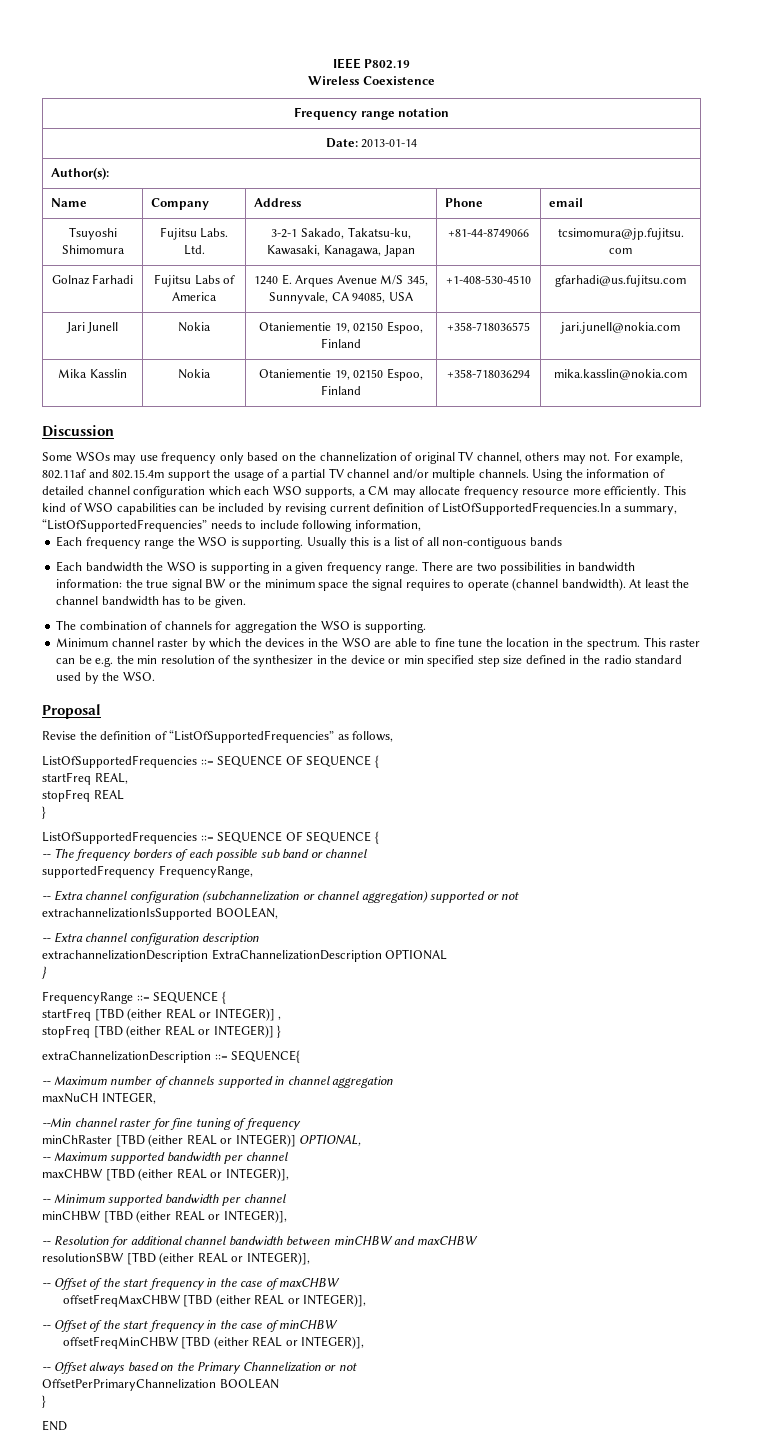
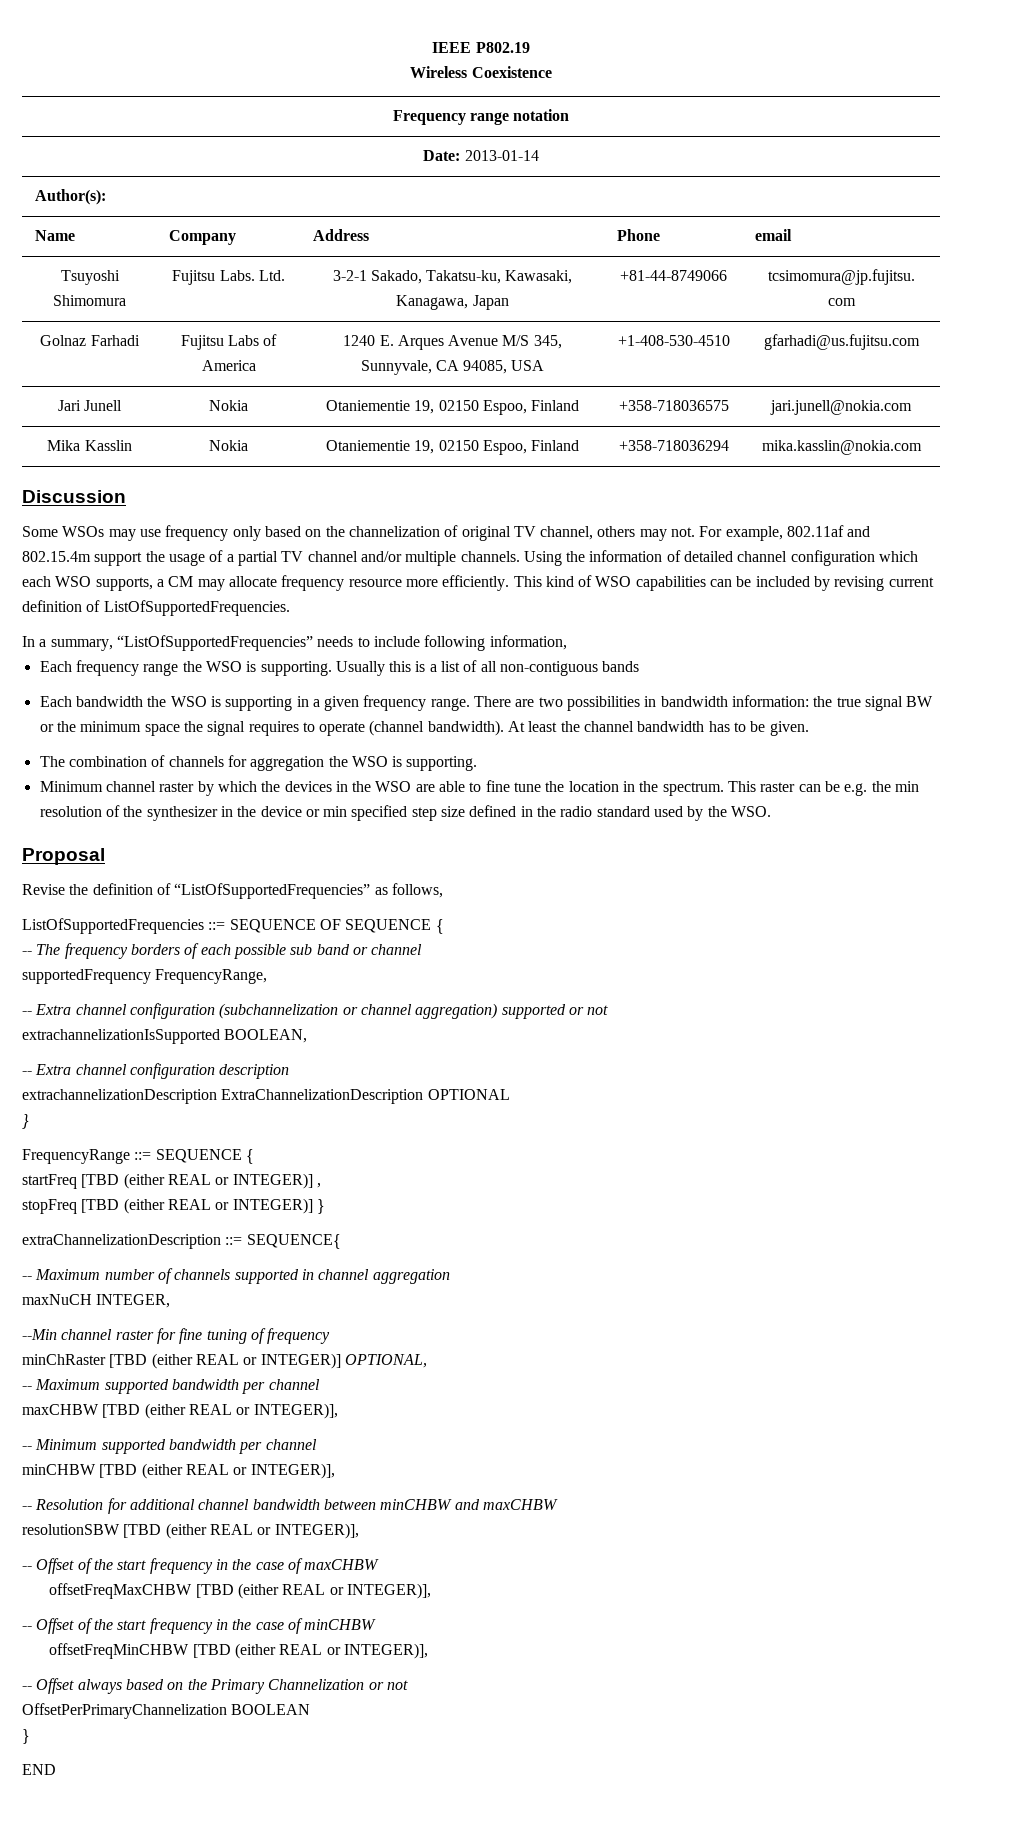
- This kind of WSO capabilities can be included by revising current definition of ListOfSupportedFrequencies.In a summary, “ListOfSupportedFrequencies” needs to include following information,
+ This kind of WSO capabilities can be included by revising current definition of ListOfSupportedFrequencies.
+ In a summary, “ListOfSupportedFrequencies” needs to include following information,
- startFreq REAL,
- stopFreq REAL
- }
- ListOfSupportedFrequencies ::= SEQUENCE OF SEQUENCE {

